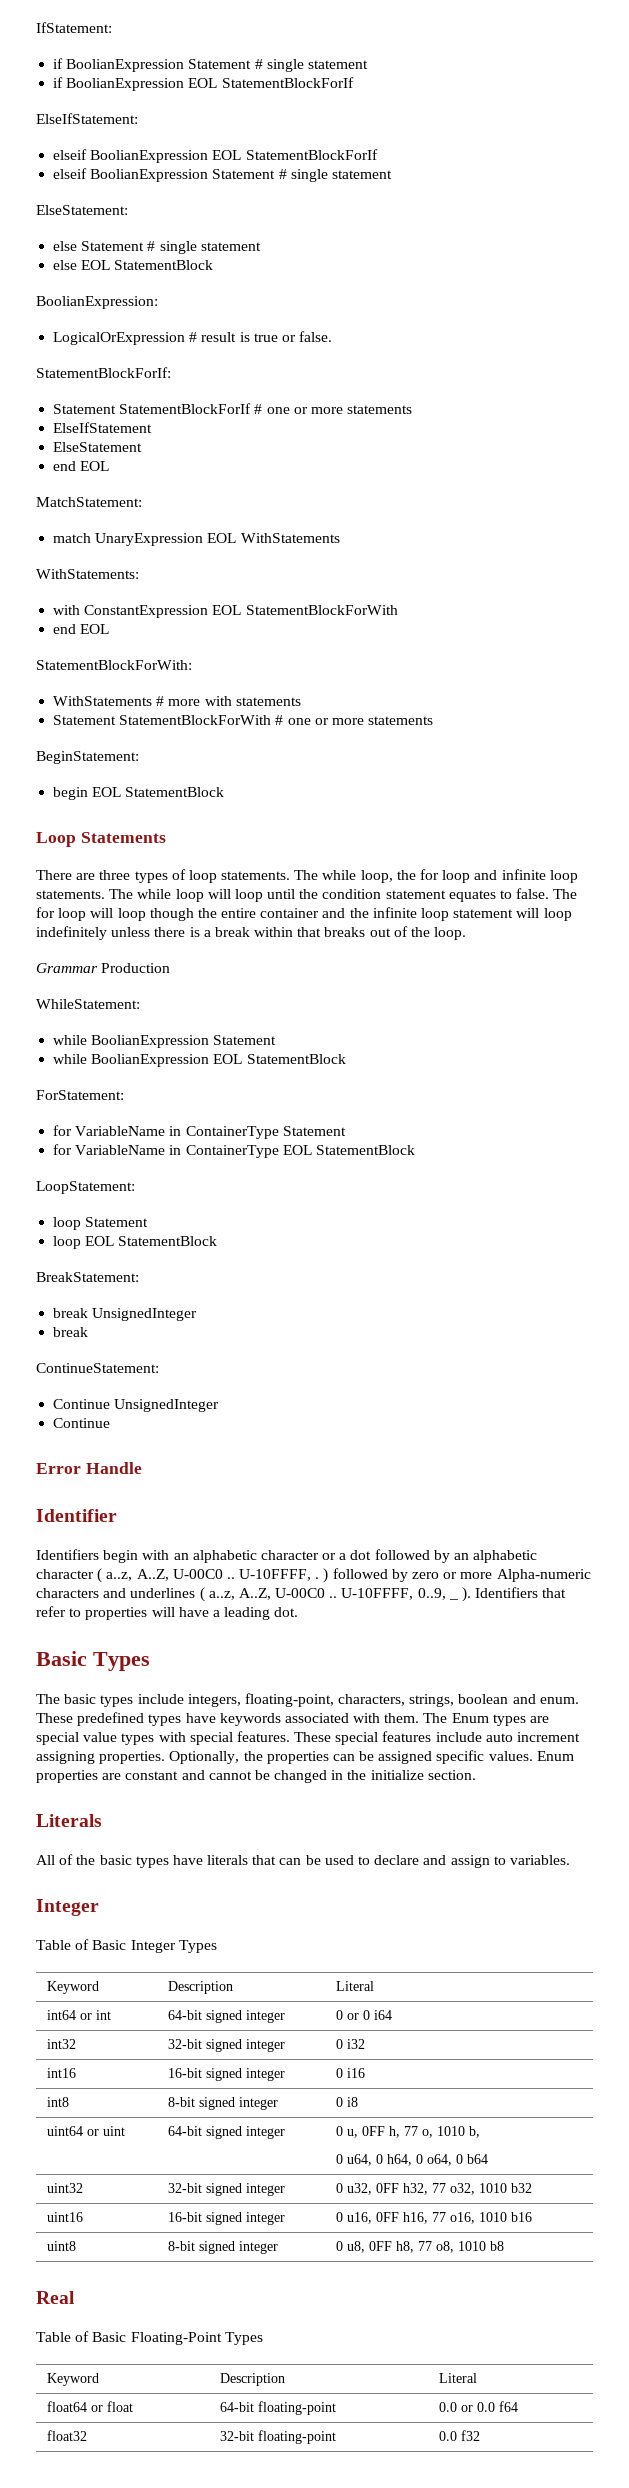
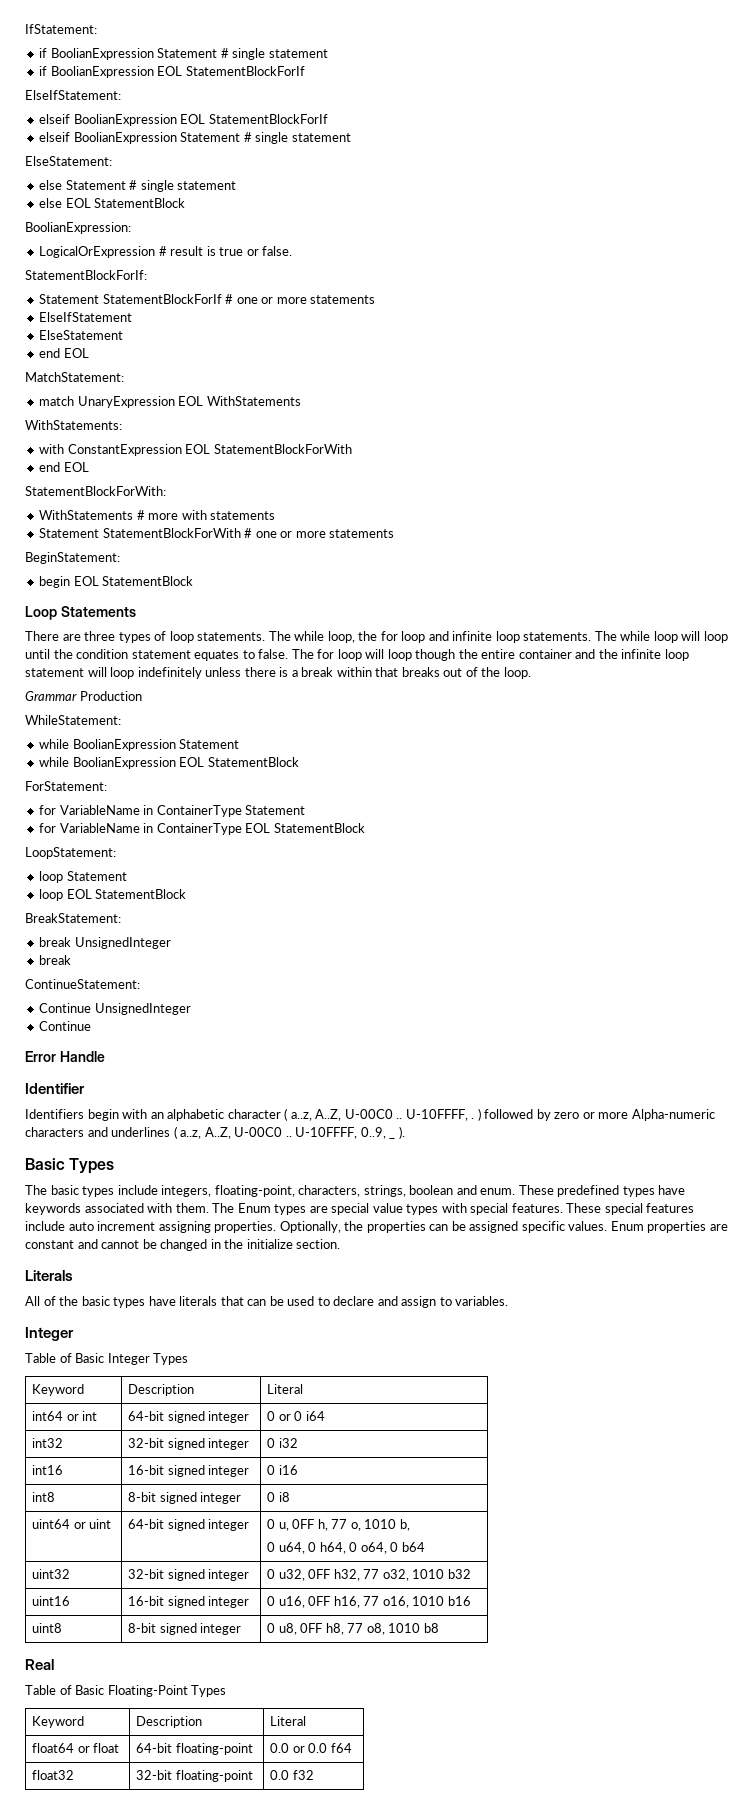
- Identifiers begin with an alphabetic character or a dot followed by an alphabetic character ( a..z, A..Z, U-00C0 ..
+ Identifiers begin with an alphabetic character ( a..z, A..Z, U-00C0 ..
- Identifiers that refer to properties will have a leading dot.

